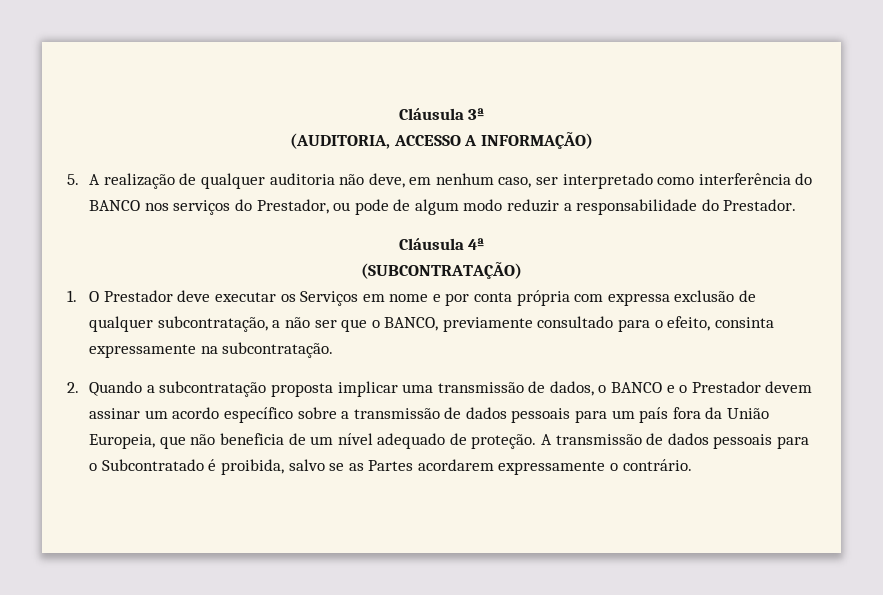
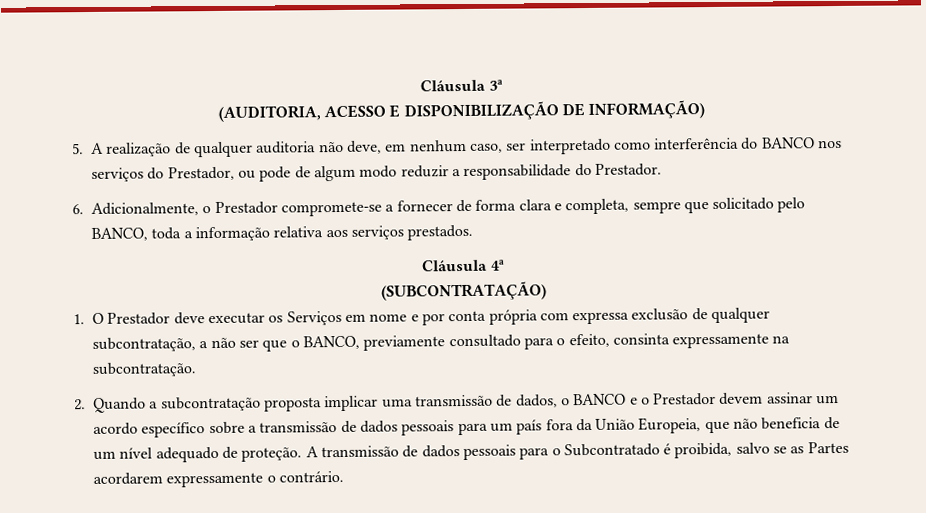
- (AUDITORIA, ACCESSO A INFORMAÇÃO)
+ (AUDITORIA, ACESSO E DISPONIBILIZAÇÃO DE INFORMAÇÃO)
+ 6. Adicionalmente, o Prestador compromete-se a fornecer de forma clara e completa, sempre que solicitado pelo BANCO, toda a informação relativa aos serviços prestados.

